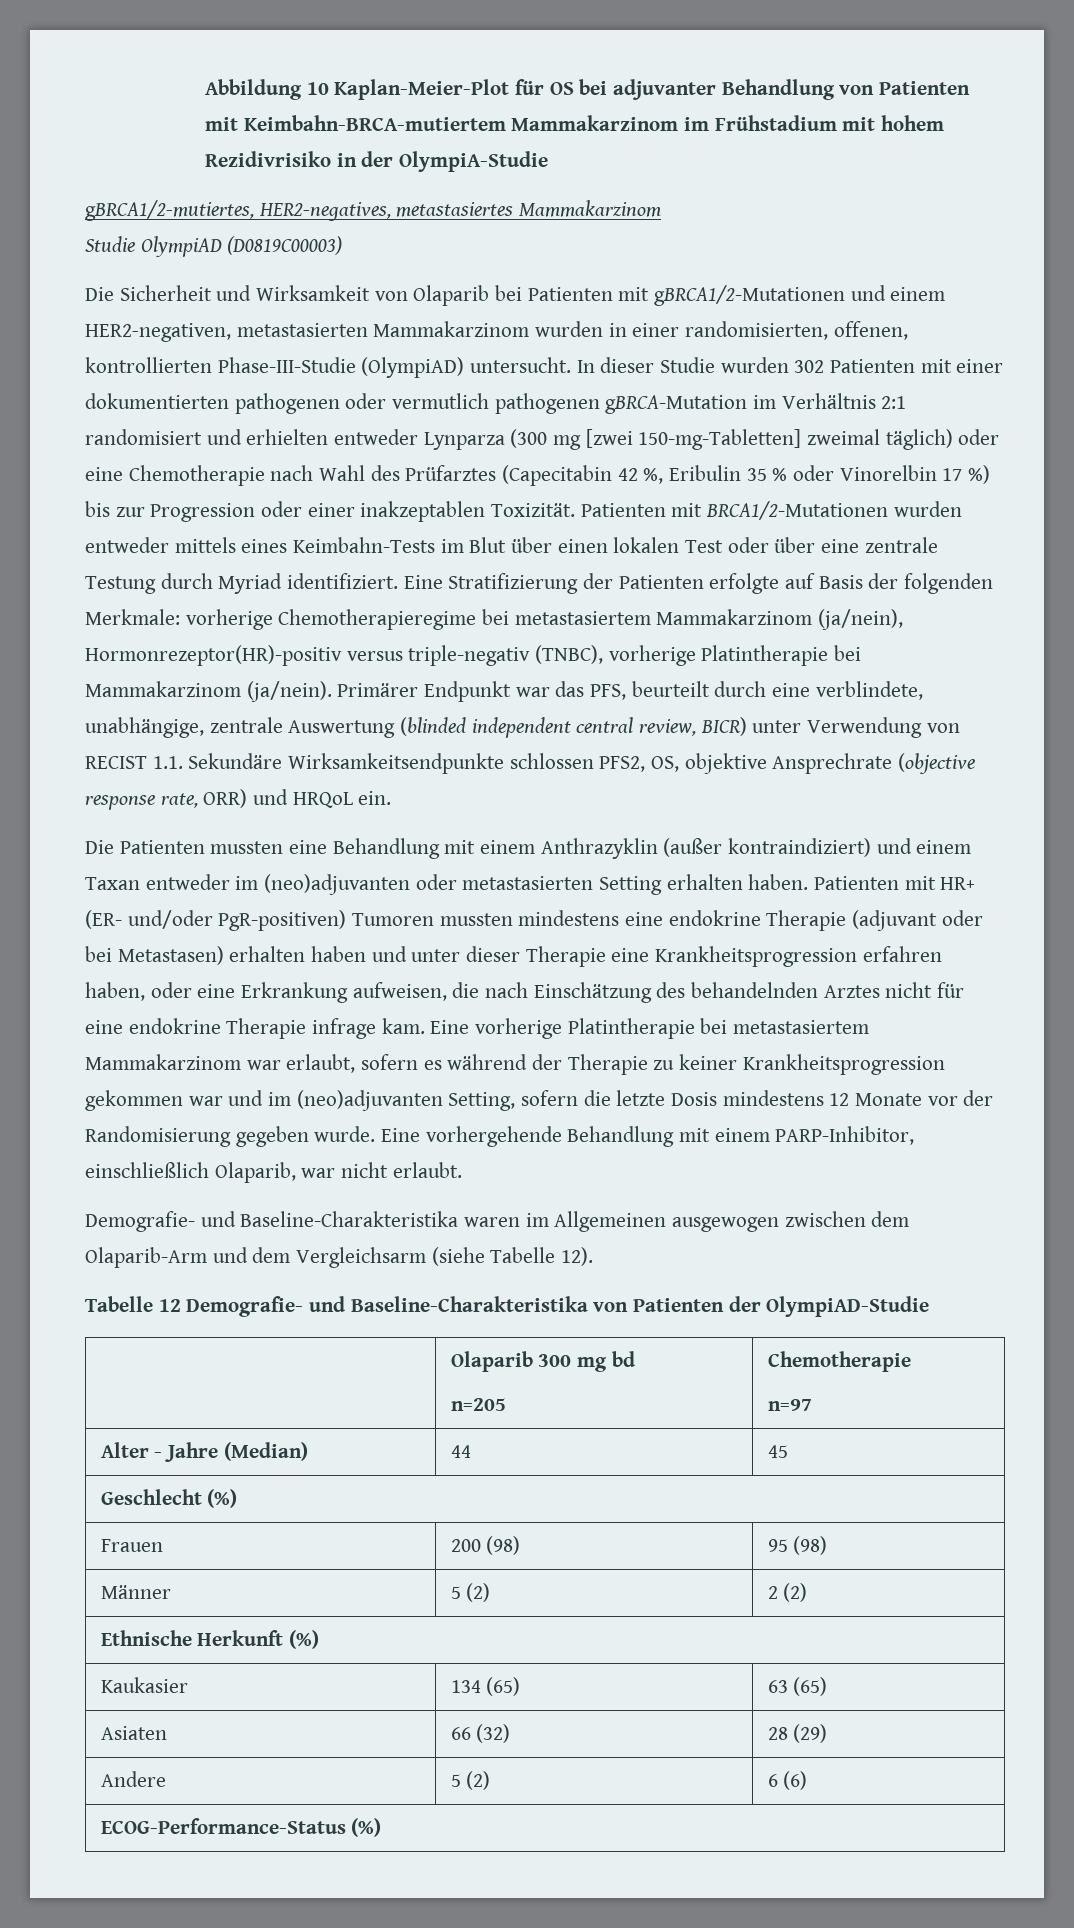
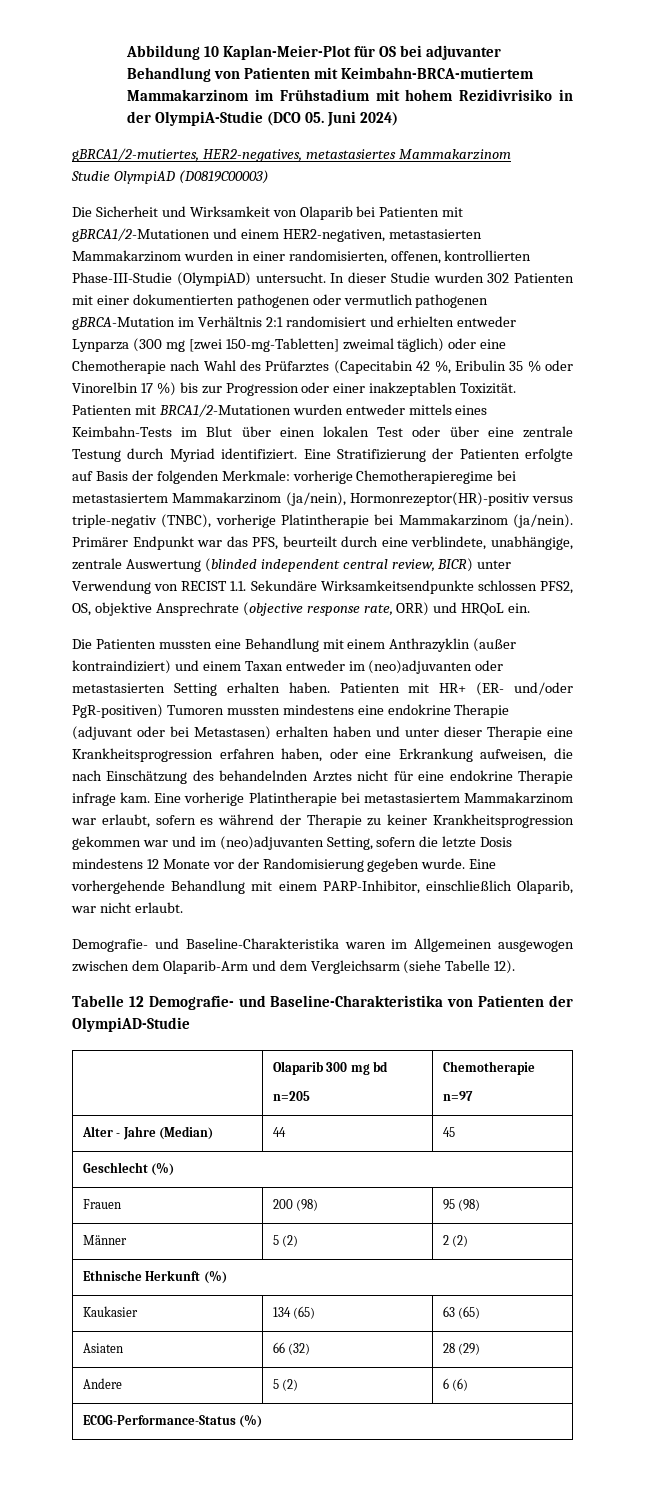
- Abbildung 10 Kaplan-Meier-Plot für OS bei adjuvanter Behandlung von Patienten mit Keimbahn-BRCA-mutiertem Mammakarzinom im Frühstadium mit hohem Rezidivrisiko in der OlympiA-Studie
+ Abbildung 10 Kaplan-Meier-Plot für OS bei adjuvanter Behandlung von Patienten mit Keimbahn-BRCA-mutiertem Mammakarzinom im Frühstadium mit hohem Rezidivrisiko in der OlympiA-Studie (DCO 05. Juni 2024)

